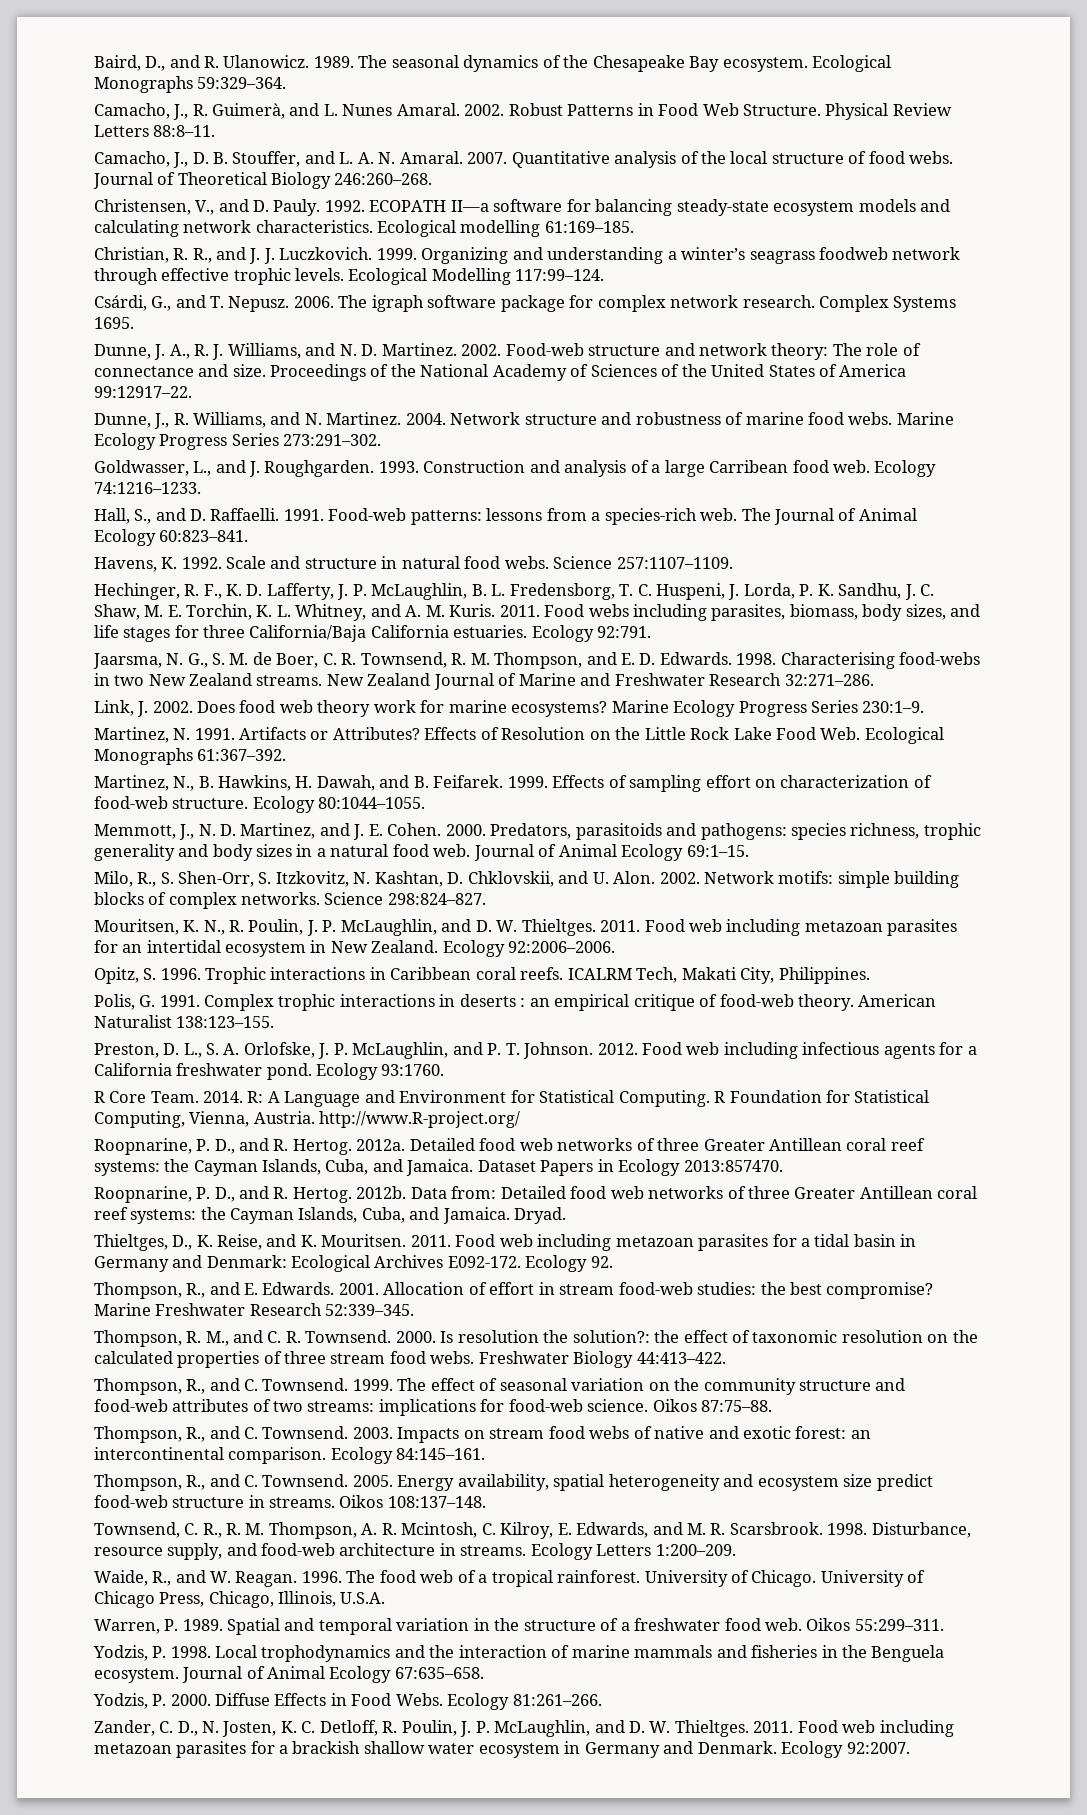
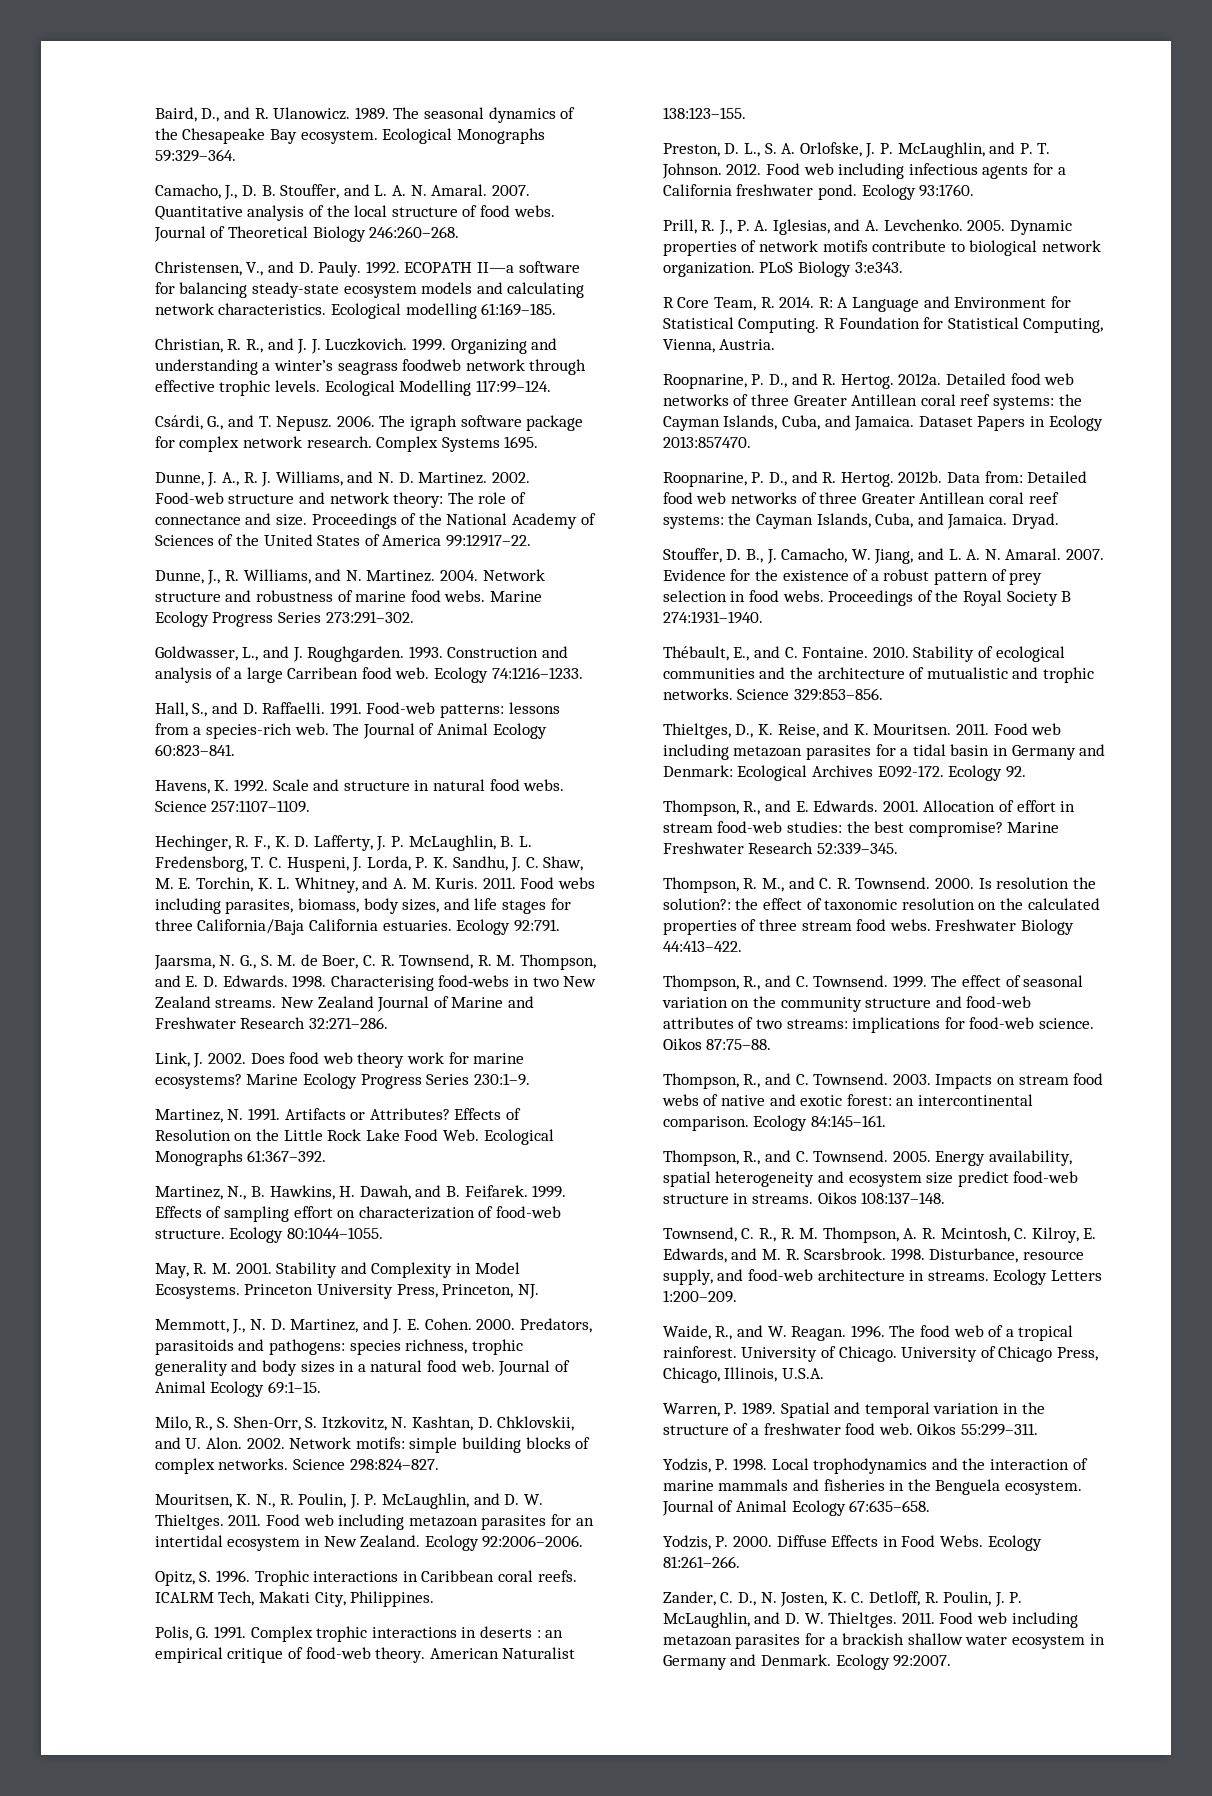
- Camacho, J., R. Guimerà, and L. Nunes Amaral. 2002. Robust Patterns in Food Web Structure. Physical Review Letters 88:8–11.
+ May, R. M. 2001. Stability and Complexity in Model Ecosystems. Princeton University Press, Princeton, NJ.
+ Prill, R. J., P. A. Iglesias, and A. Levchenko. 2005. Dynamic properties of network motifs contribute to biological network organization. PLoS Biology 3:e343.
- R Core Team. 2014.
+ R Core Team, R. 2014.
- R Foundation for Statistical Computing, Vienna, Austria. http://www.R-project.org/
+ R Foundation for Statistical Computing, Vienna, Austria.
+ Stouffer, D. B., J. Camacho, W. Jiang, and L. A. N. Amaral. 2007. Evidence for the existence of a robust pattern of prey selection in food webs. Proceedings of the Royal Society B 274:1931–1940.
+ Thébault, E., and C. Fontaine. 2010. Stability of ecological communities and the architecture of mutualistic and trophic networks. Science 329:853–856.

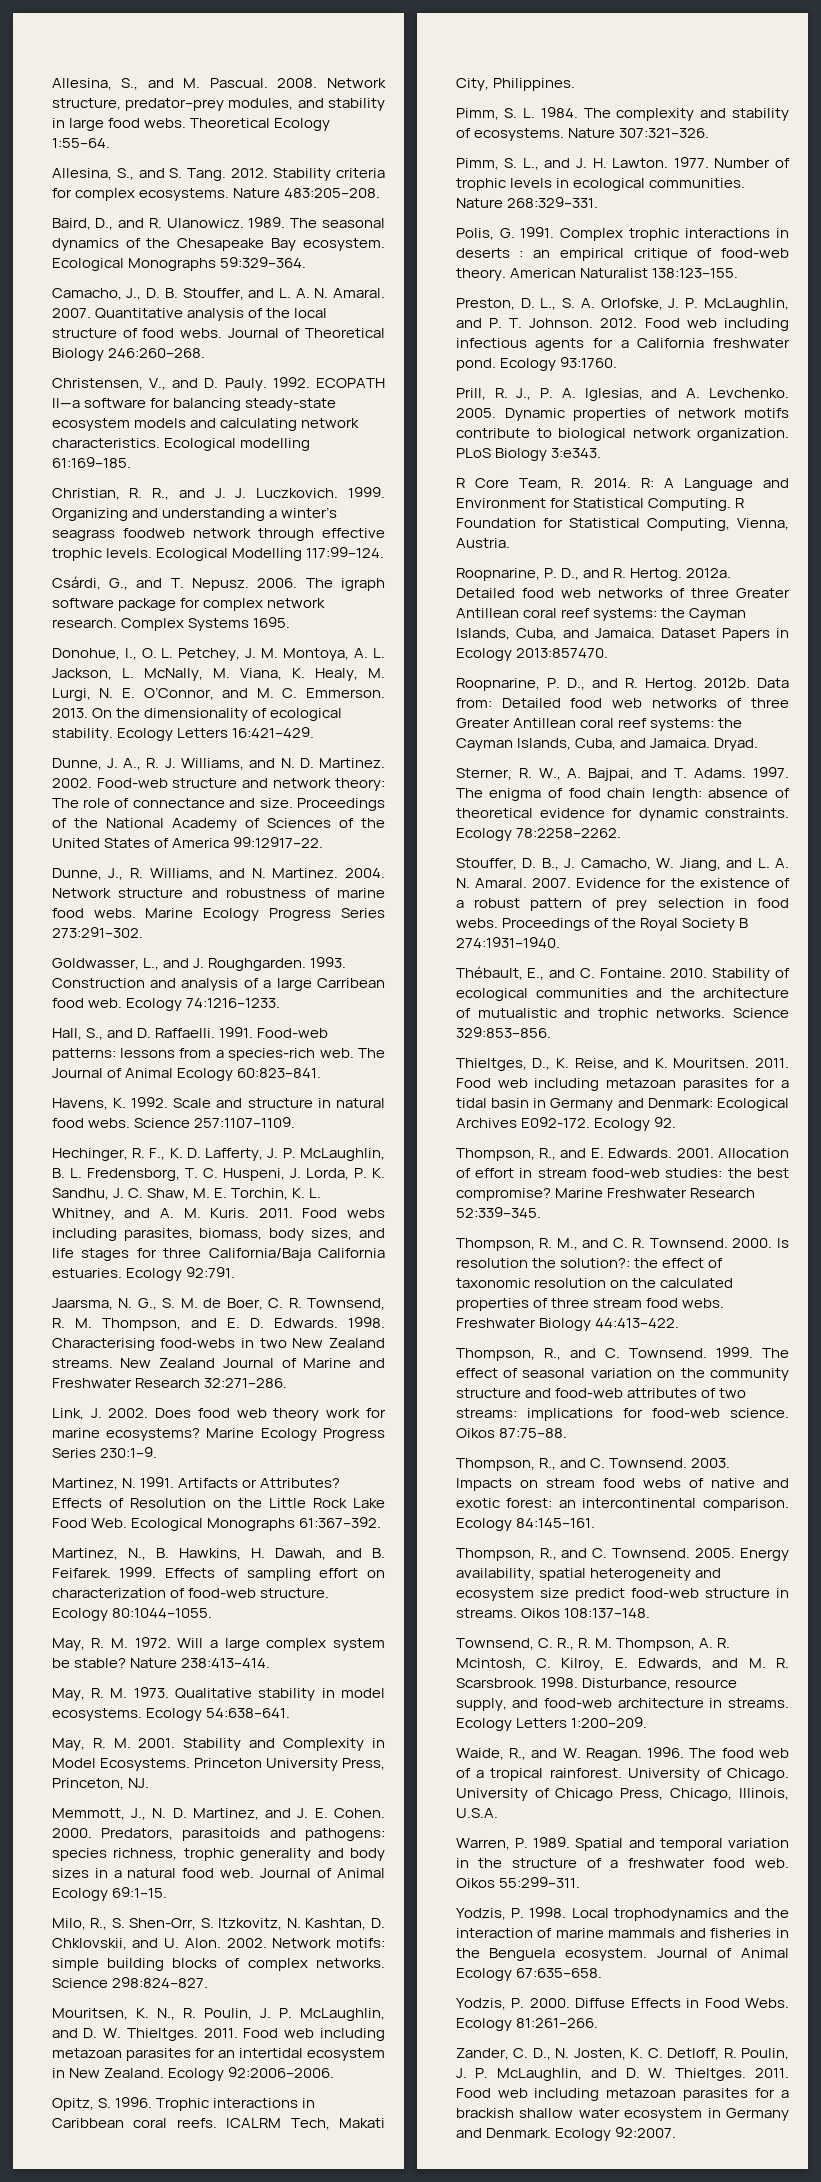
+ Allesina, S., and M. Pascual. 2008. Network structure, predator–prey modules, and stability in large food webs. Theoretical Ecology 1:55–64.
+ Allesina, S., and S. Tang. 2012. Stability criteria for complex ecosystems. Nature 483:205–208.
+ Donohue, I., O. L. Petchey, J. M. Montoya, A. L. Jackson, L. McNally, M. Viana, K. Healy, M. Lurgi, N. E. O’Connor, and M. C. Emmerson. 2013. On the dimensionality of ecological stability. Ecology Letters 16:421–429.
+ May, R. M. 1972. Will a large complex system be stable? Nature 238:413–414.
+ May, R. M. 1973. Qualitative stability in model ecosystems. Ecology 54:638–641.
+ Pimm, S. L. 1984. The complexity and stability of ecosystems. Nature 307:321–326.
+ Pimm, S. L., and J. H. Lawton. 1977. Number of trophic levels in ecological communities. Nature 268:329–331.
+ Sterner, R. W., A. Bajpai, and T. Adams. 1997. The enigma of food chain length: absence of theoretical evidence for dynamic constraints. Ecology 78:2258–2262.

